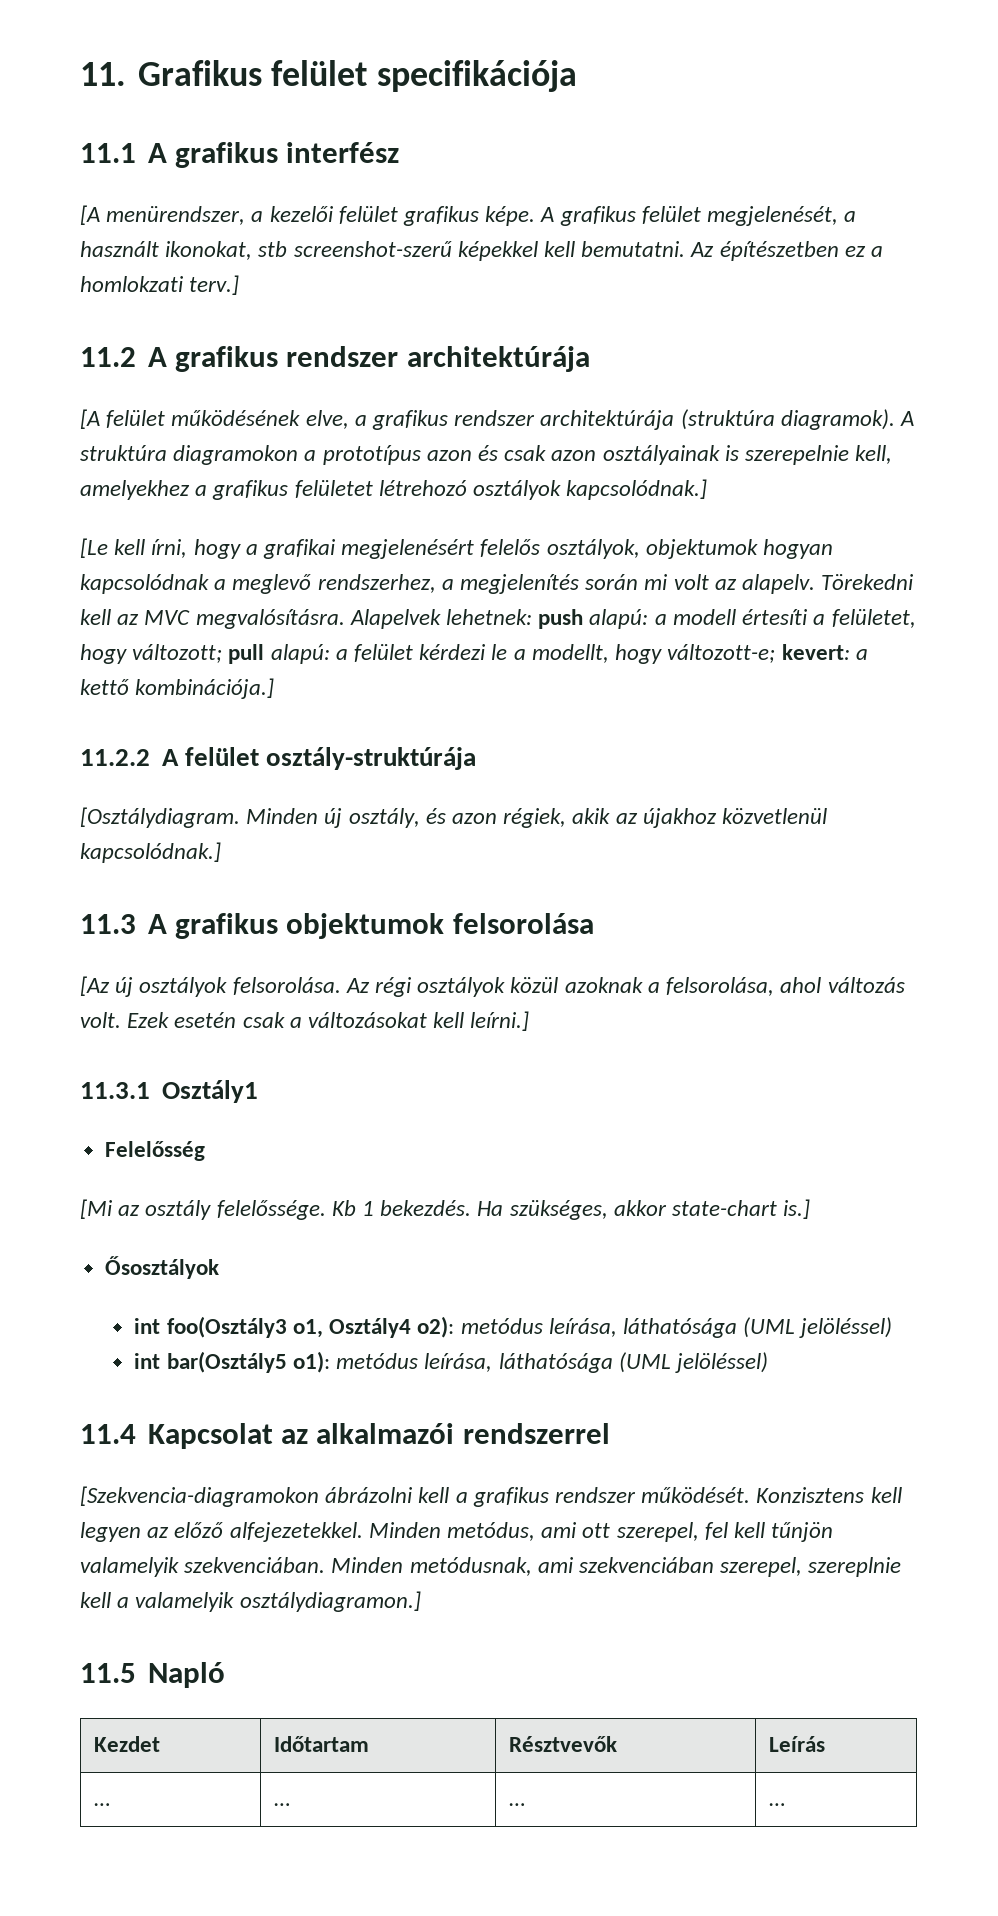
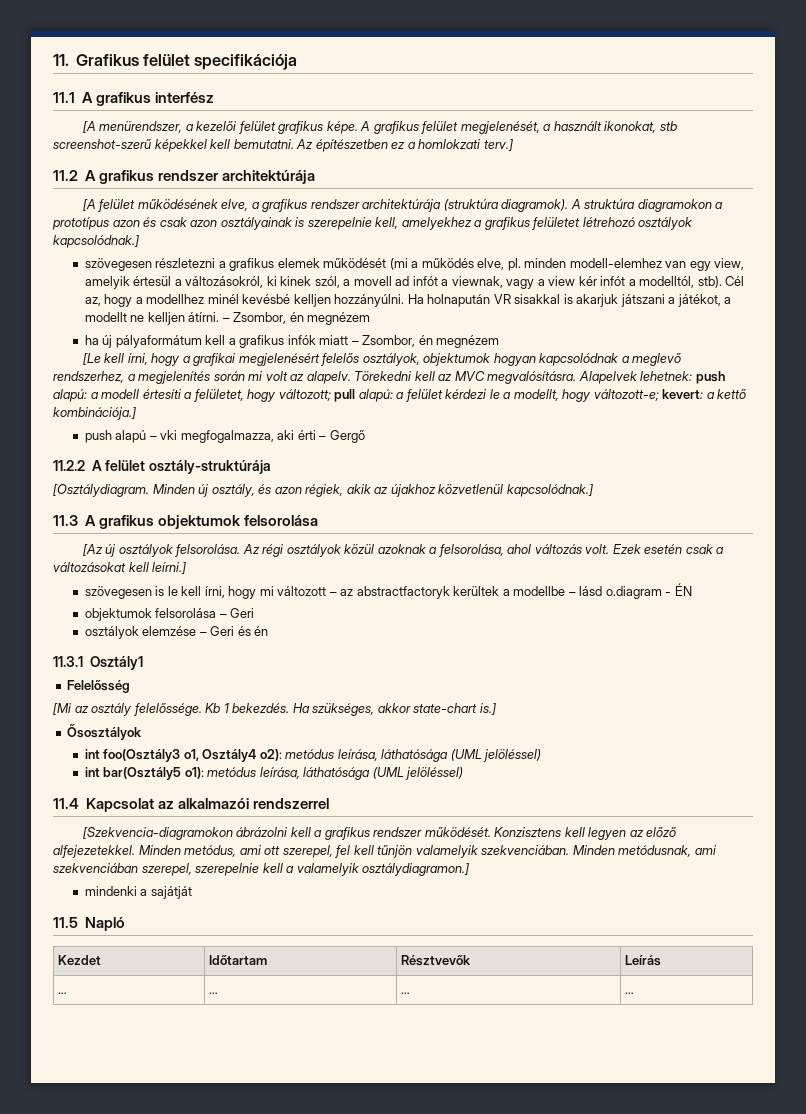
+ szövegesen részletezni a grafikus elemek működését (mi a működés elve, pl. minden modell-elemhez van egy view, amelyik értesül a változásokról, ki kinek szól, a movell ad infót a viewnak, vagy a view kér infót a modelltól, stb). Cél az, hogy a modellhez minél kevésbé kelljen hozzányúlni. Ha holnapután VR sisakkal is akarjuk játszani a játékot, a modellt ne kelljen átírni. – Zsombor, én megnézem
+ ha új pályaformátum kell a grafikus infók miatt – Zsombor, én megnézem
+ push alapú – vki megfogalmazza, aki érti – Gergő
+ szövegesen is le kell írni, hogy mi változott – az abstractfactoryk kerültek a modellbe – lásd o.diagram - ÉN
+ objektumok felsorolása – Geri
+ osztályok elemzése – Geri és én
- Minden metódusnak, ami szekvenciában szerepel, szereplnie kell a valamelyik osztálydiagramon.]
+ Minden metódusnak, ami szekvenciában szerepel, szerepelnie kell a valamelyik osztálydiagramon.]
+ mindenki a sajátját

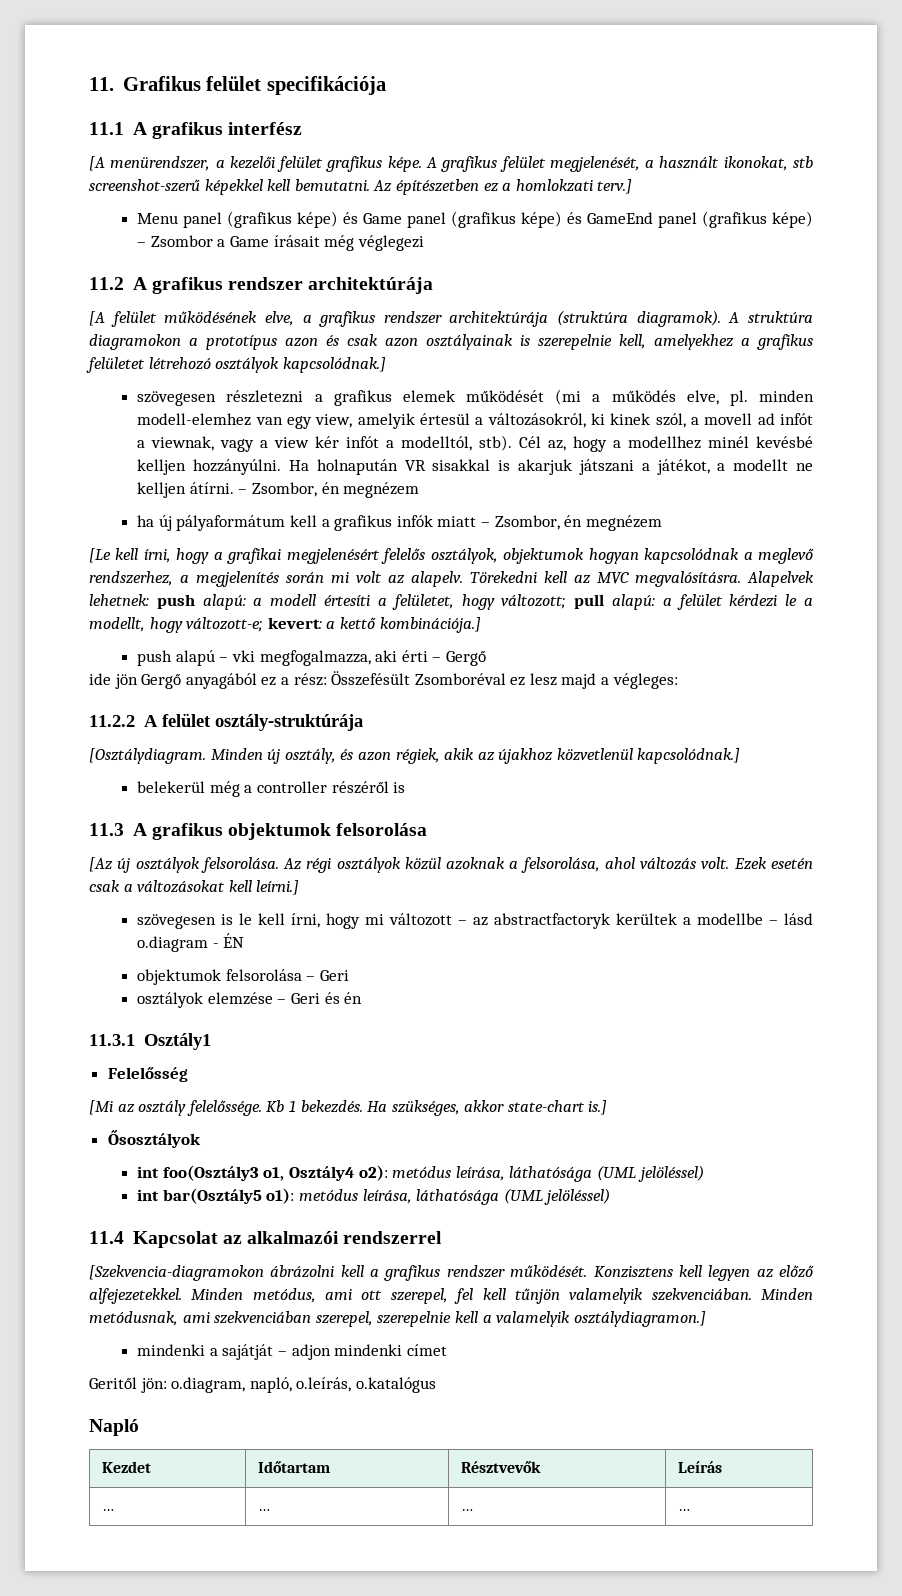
+ Menu panel (grafikus képe) és Game panel (grafikus képe) és GameEnd panel (grafikus képe) – Zsombor a Game írásait még véglegezi
+ ide jön Gergő anyagából ez a rész: Összefésült Zsomboréval ez lesz majd a végleges:
+ belekerül még a controller részéről is
- mindenki a sajátját
- 11.5 Napló
+ mindenki a sajátját – adjon mindenki címet
+ Geritől jön: o.diagram, napló, o.leírás, o.katalógus
+ Napló

